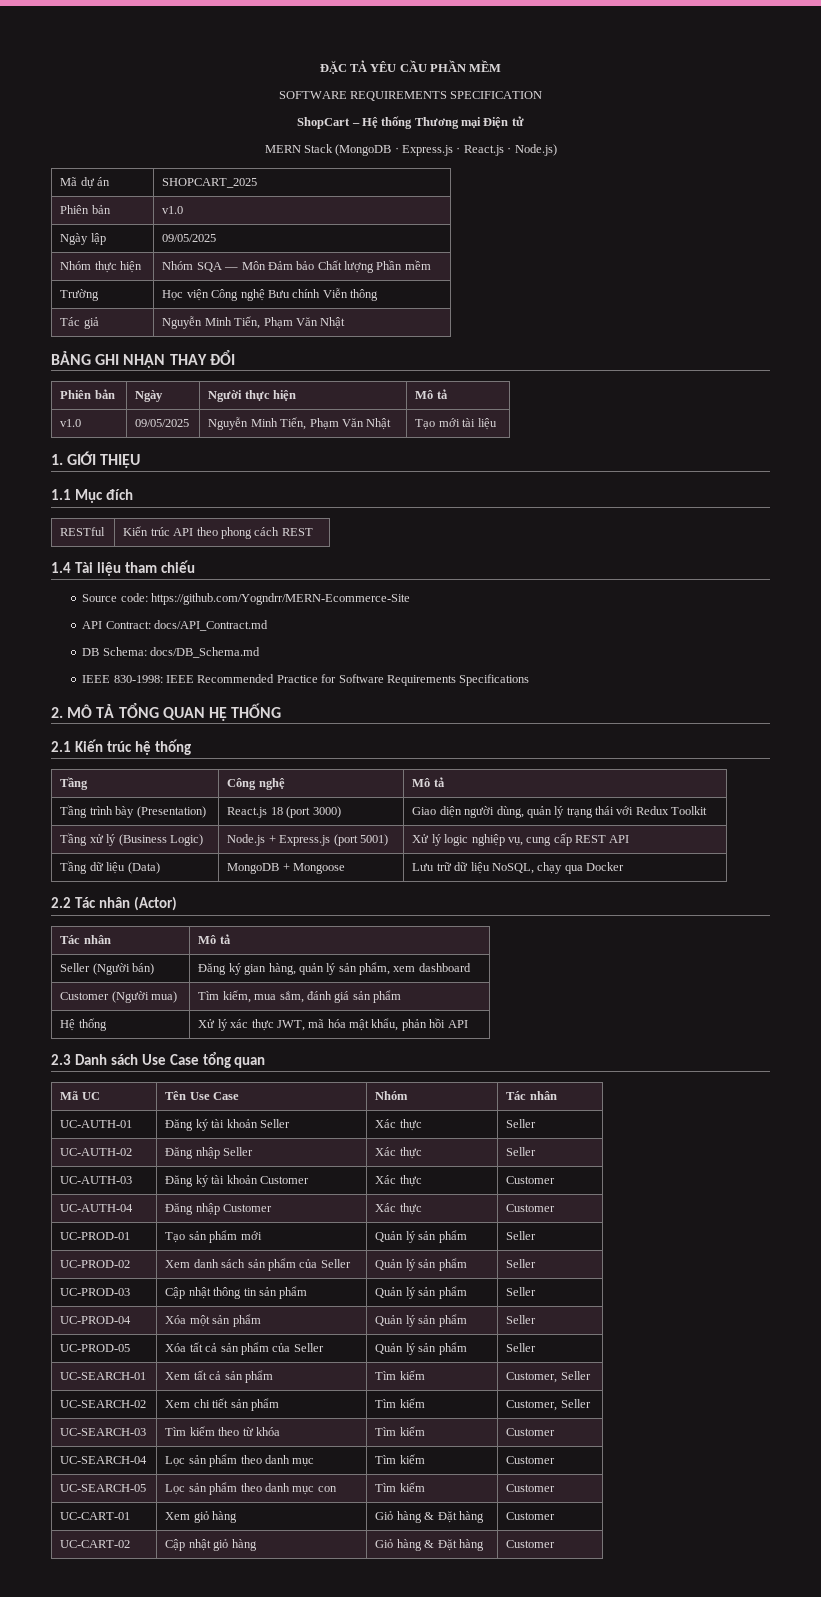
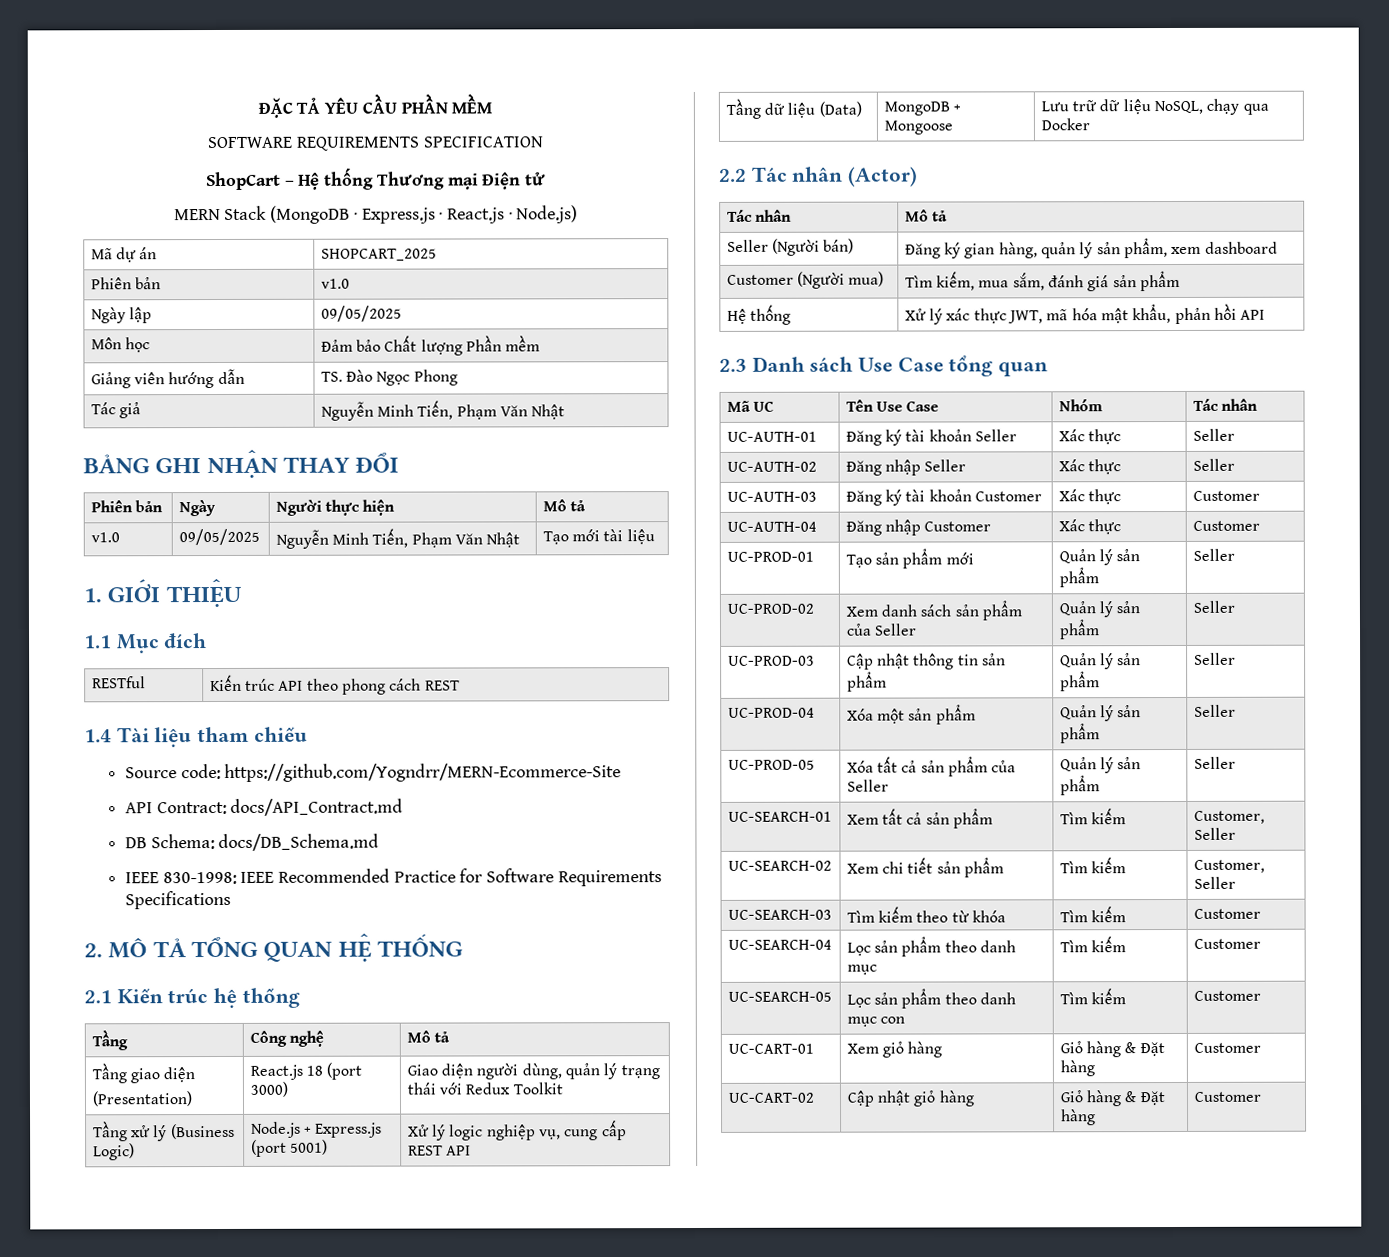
- Nhóm thực hiện | Nhóm SQA — Môn Đảm bảo Chất lượng Phần mềm
+ Môn học | Đảm bảo Chất lượng Phần mềm
- Trường | Học viện Công nghệ Bưu chính Viễn thông
+ Giảng viên hướng dẫn | TS. Đào Ngọc Phong
- Tầng trình bày (Presentation) | React.js 18 (port 3000) | Giao diện người dùng, quản lý trạng thái với Redux Toolkit
+ Tầng giao diện
+ (Presentation) | React.js 18 (port 3000) | Giao diện người dùng, quản lý trạng thái với Redux Toolkit

